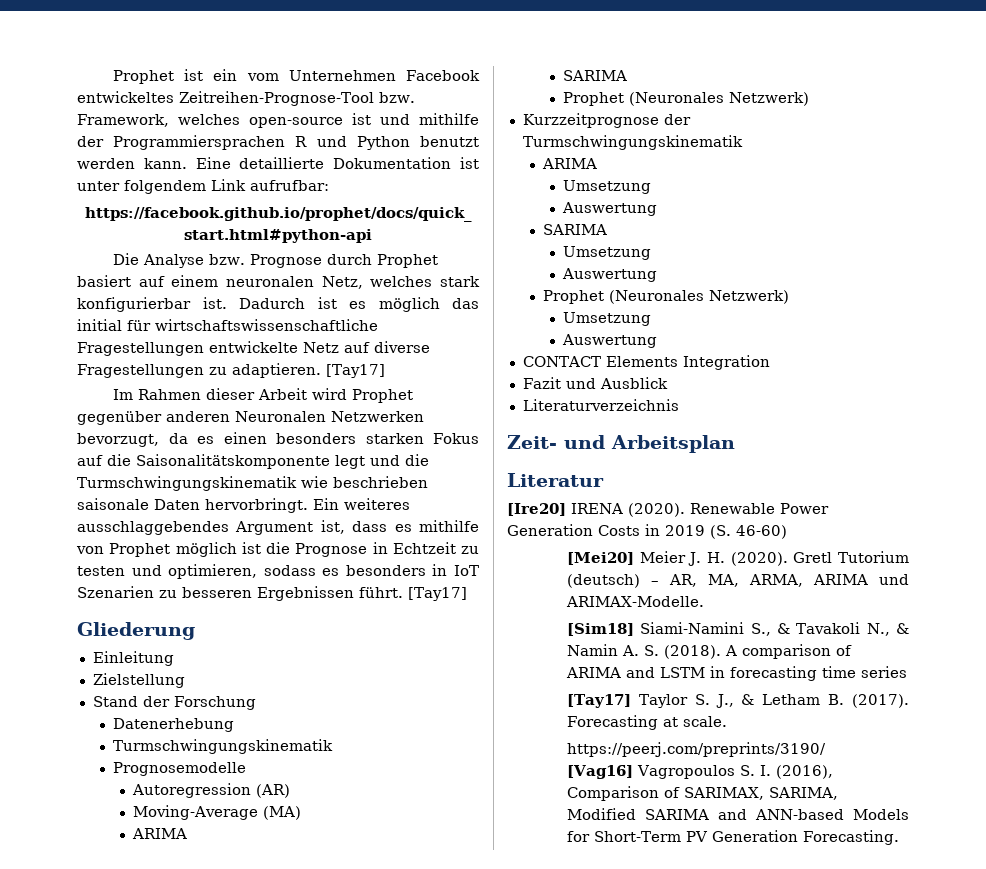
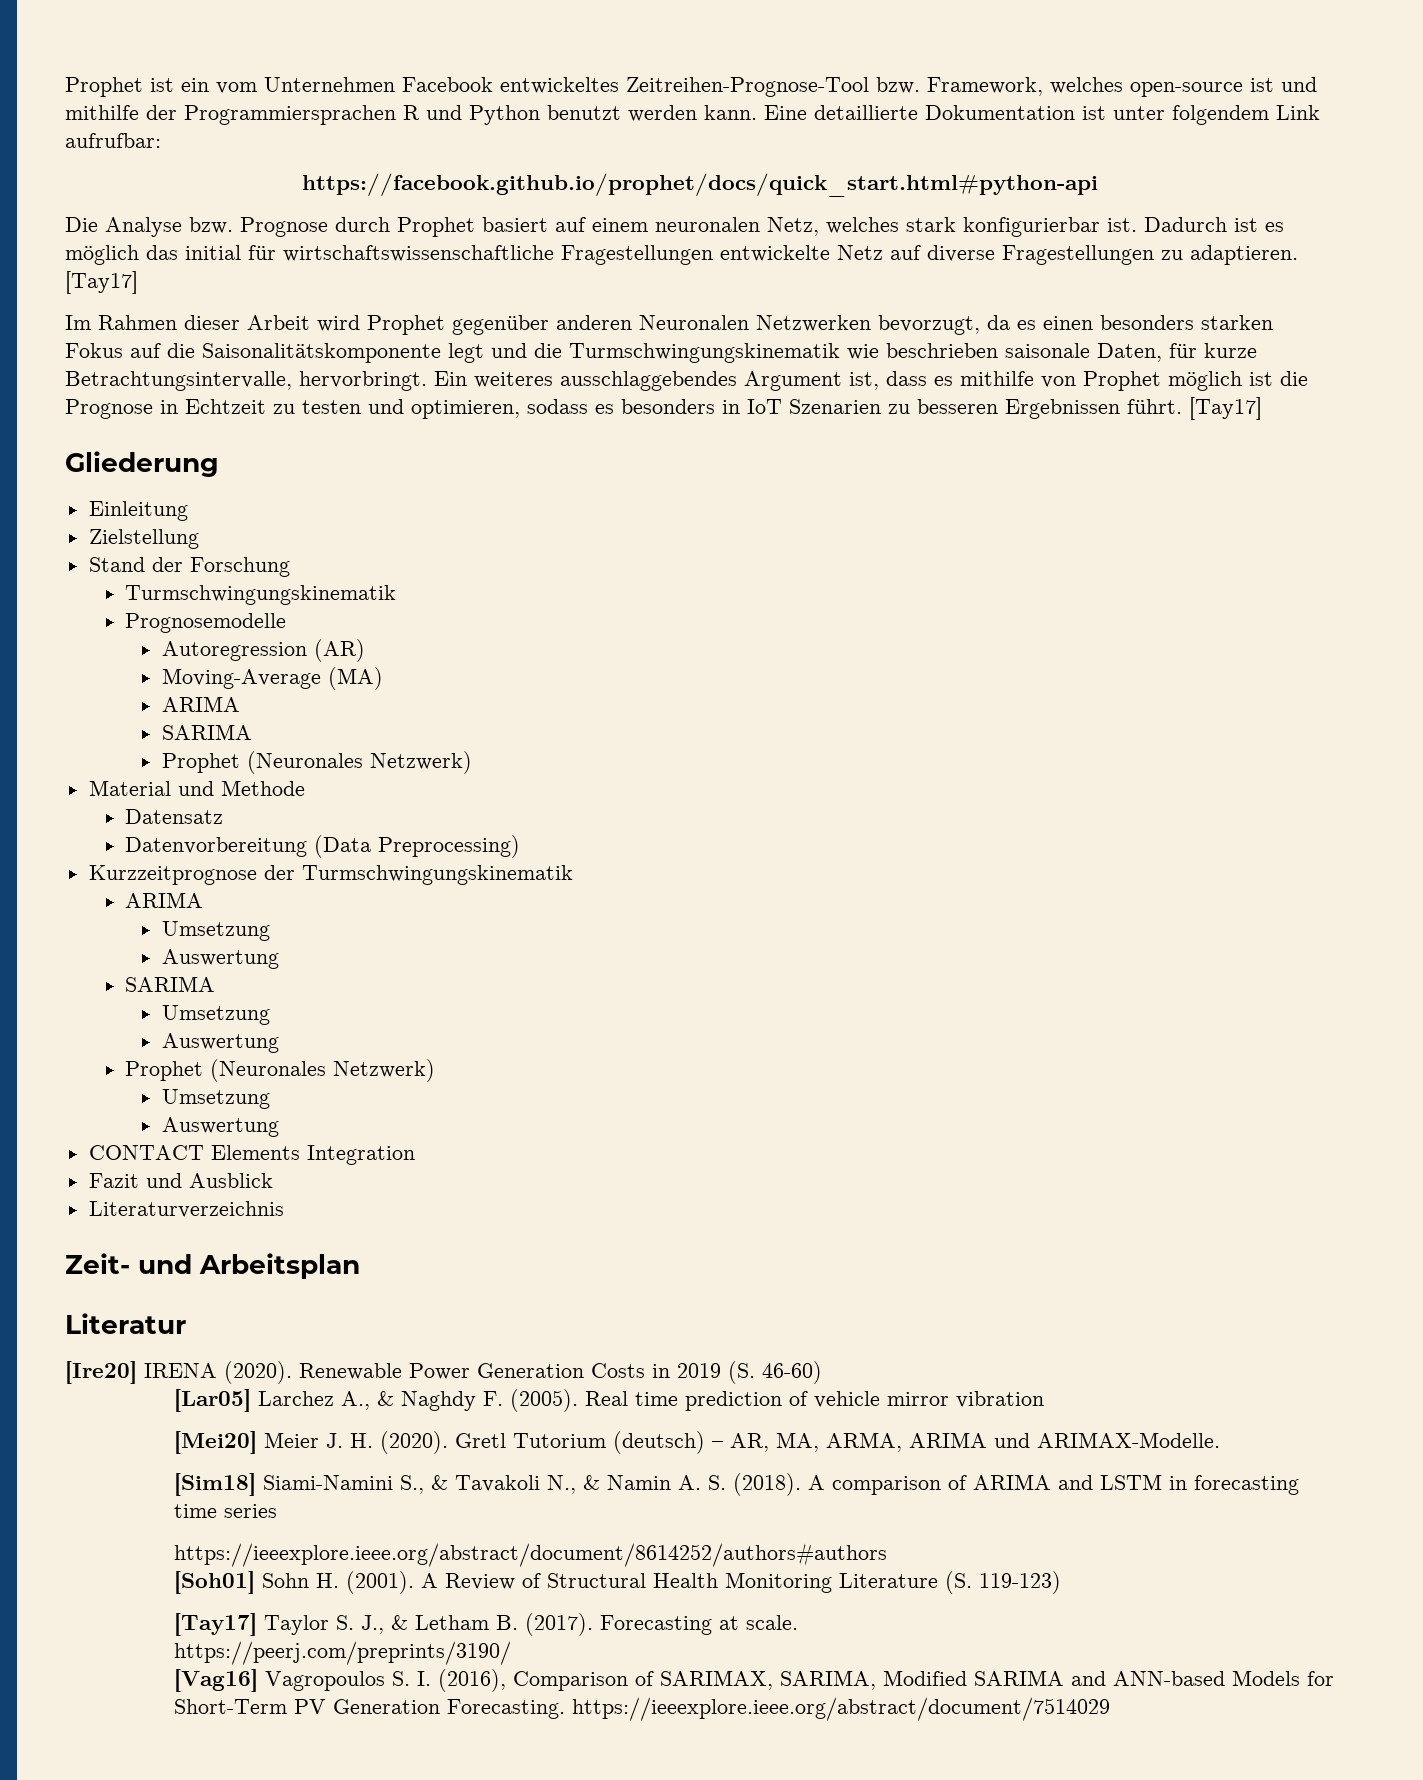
- Im Rahmen dieser Arbeit wird Prophet gegenüber anderen Neuronalen Netzwerken bevorzugt, da es einen besonders starken Fokus auf die Saisonalitätskomponente legt und die Turmschwingungskinematik wie beschrieben saisonale Daten hervorbringt.
+ Im Rahmen dieser Arbeit wird Prophet gegenüber anderen Neuronalen Netzwerken bevorzugt, da es einen besonders starken Fokus auf die Saisonalitätskomponente legt und die Turmschwingungskinematik wie beschrieben saisonale Daten, für kurze Betrachtungsintervalle, hervorbringt.
- Datenerhebung
+ Material und Methode
+ Datensatz
+ Datenvorbereitung (Data Preprocessing)
+ [Lar05] Larchez A., & Naghdy F. (2005). Real time prediction of vehicle mirror vibration
+ https://ieeexplore.ieee.org/abstract/document/8614252/authors#authors
+ [Soh01] Sohn H. (2001). A Review of Structural Health Monitoring Literature (S. 119-123)
- [Vag16] Vagropoulos S. I. (2016), Comparison of SARIMAX, SARIMA, Modified SARIMA and ANN-based Models for Short-Term PV Generation Forecasting.
+ [Vag16] Vagropoulos S. I. (2016), Comparison of SARIMAX, SARIMA, Modified SARIMA and ANN-based Models for Short-Term PV Generation Forecasting. https://ieeexplore.ieee.org/abstract/document/7514029

